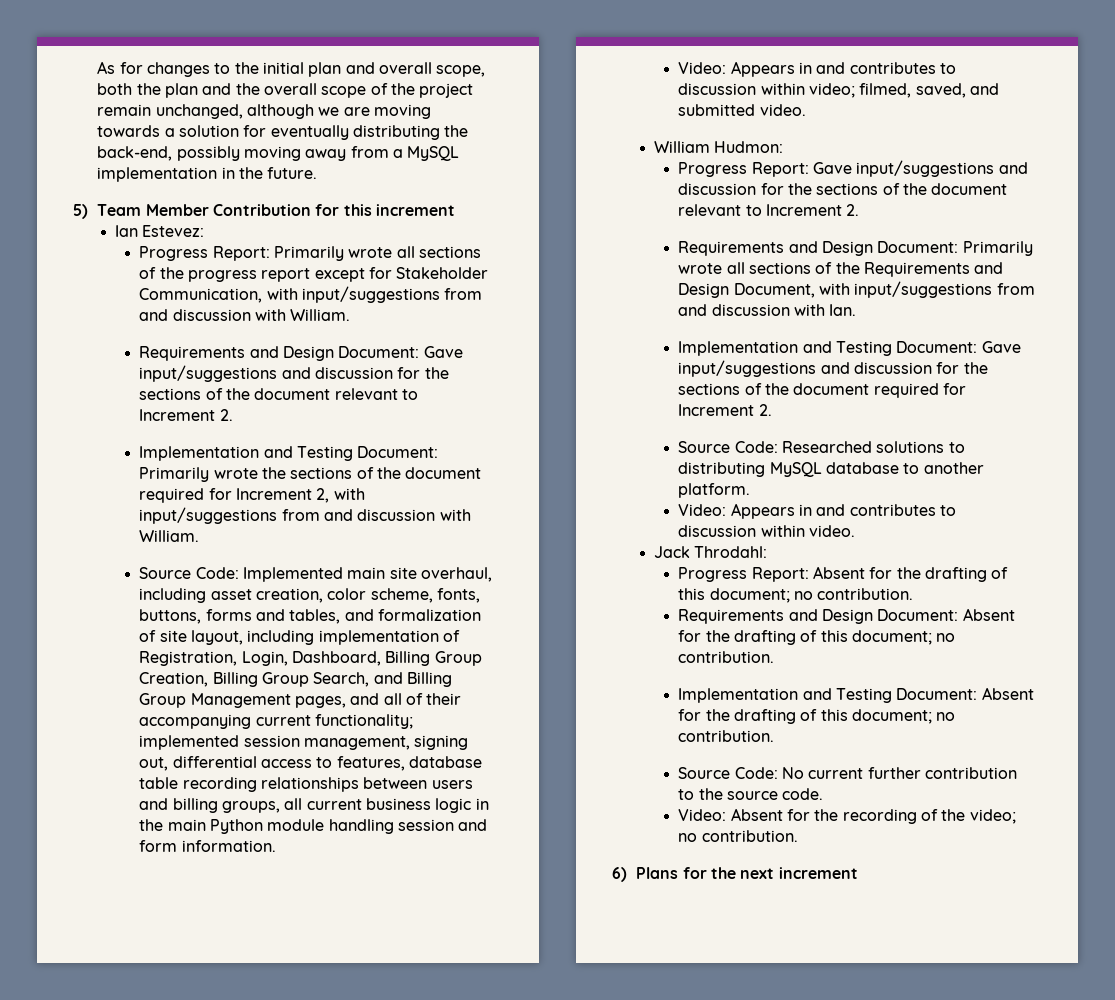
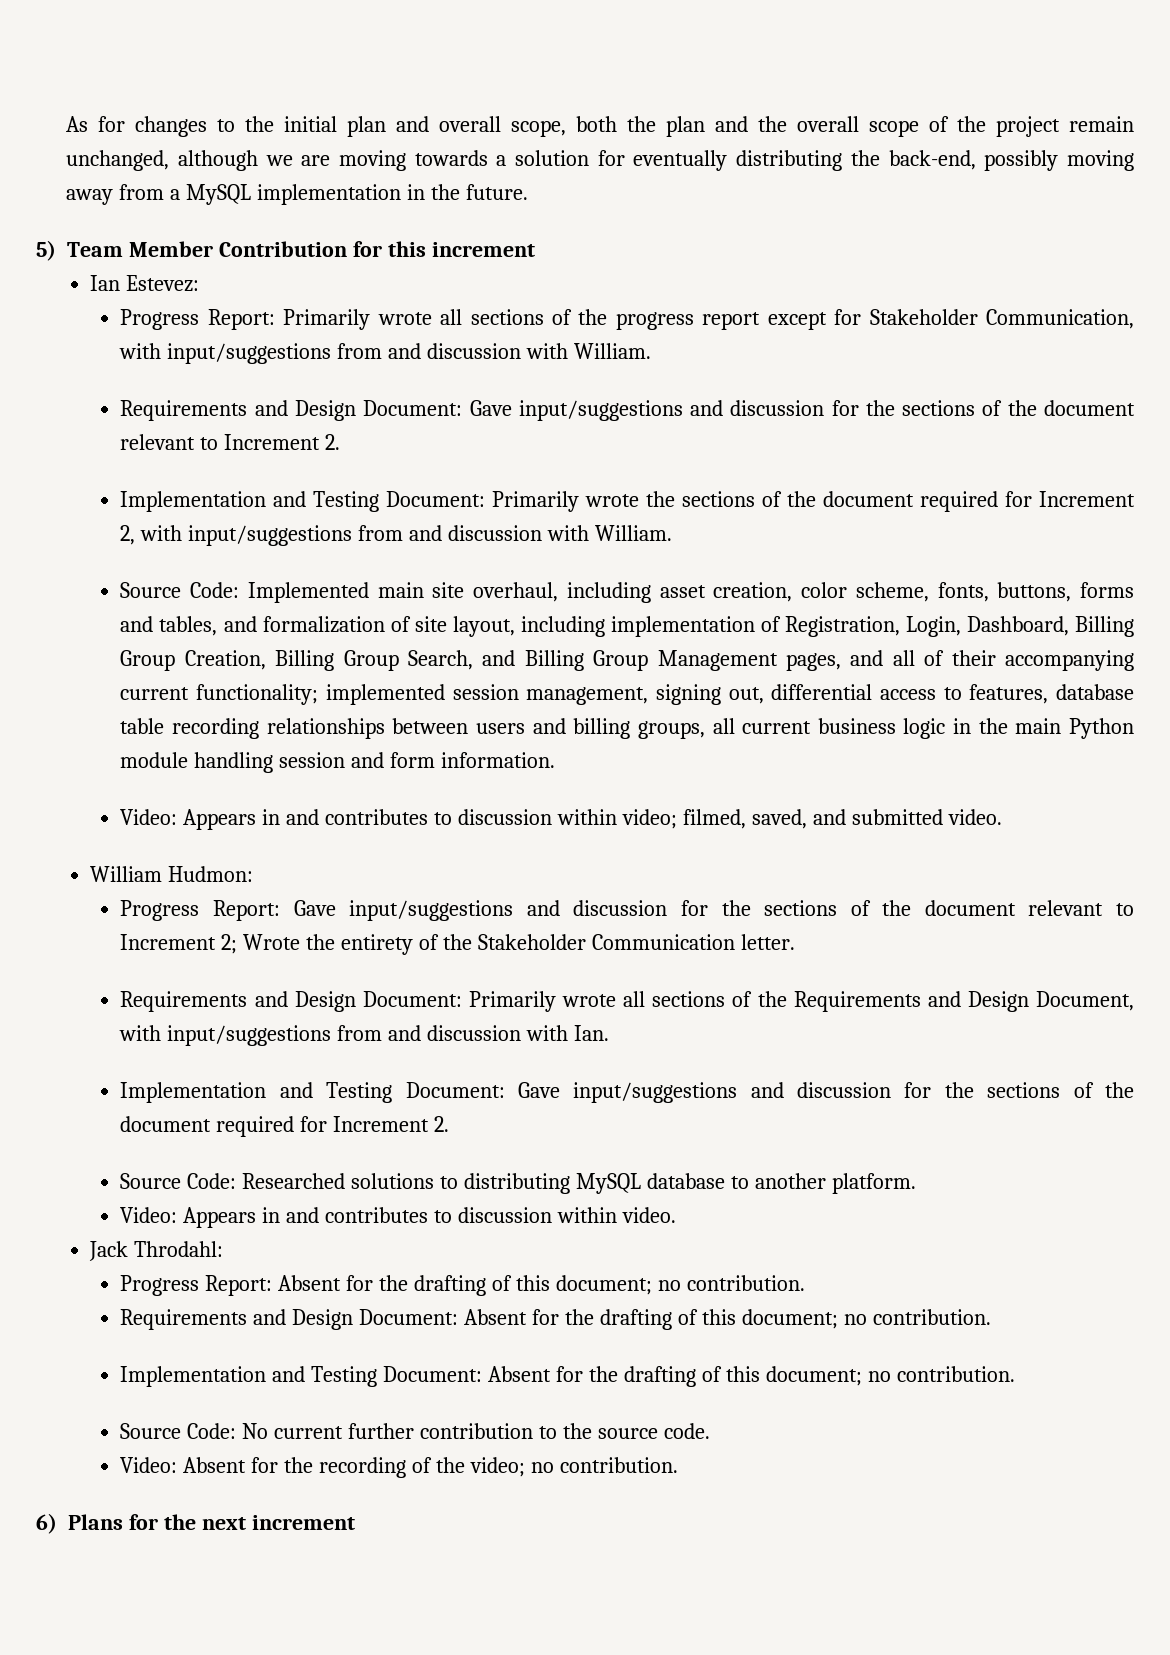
- Progress Report: Gave input/suggestions and discussion for the sections of the document relevant to Increment 2.
+ Progress Report: Gave input/suggestions and discussion for the sections of the document relevant to Increment 2; Wrote the entirety of the Stakeholder Communication letter.

